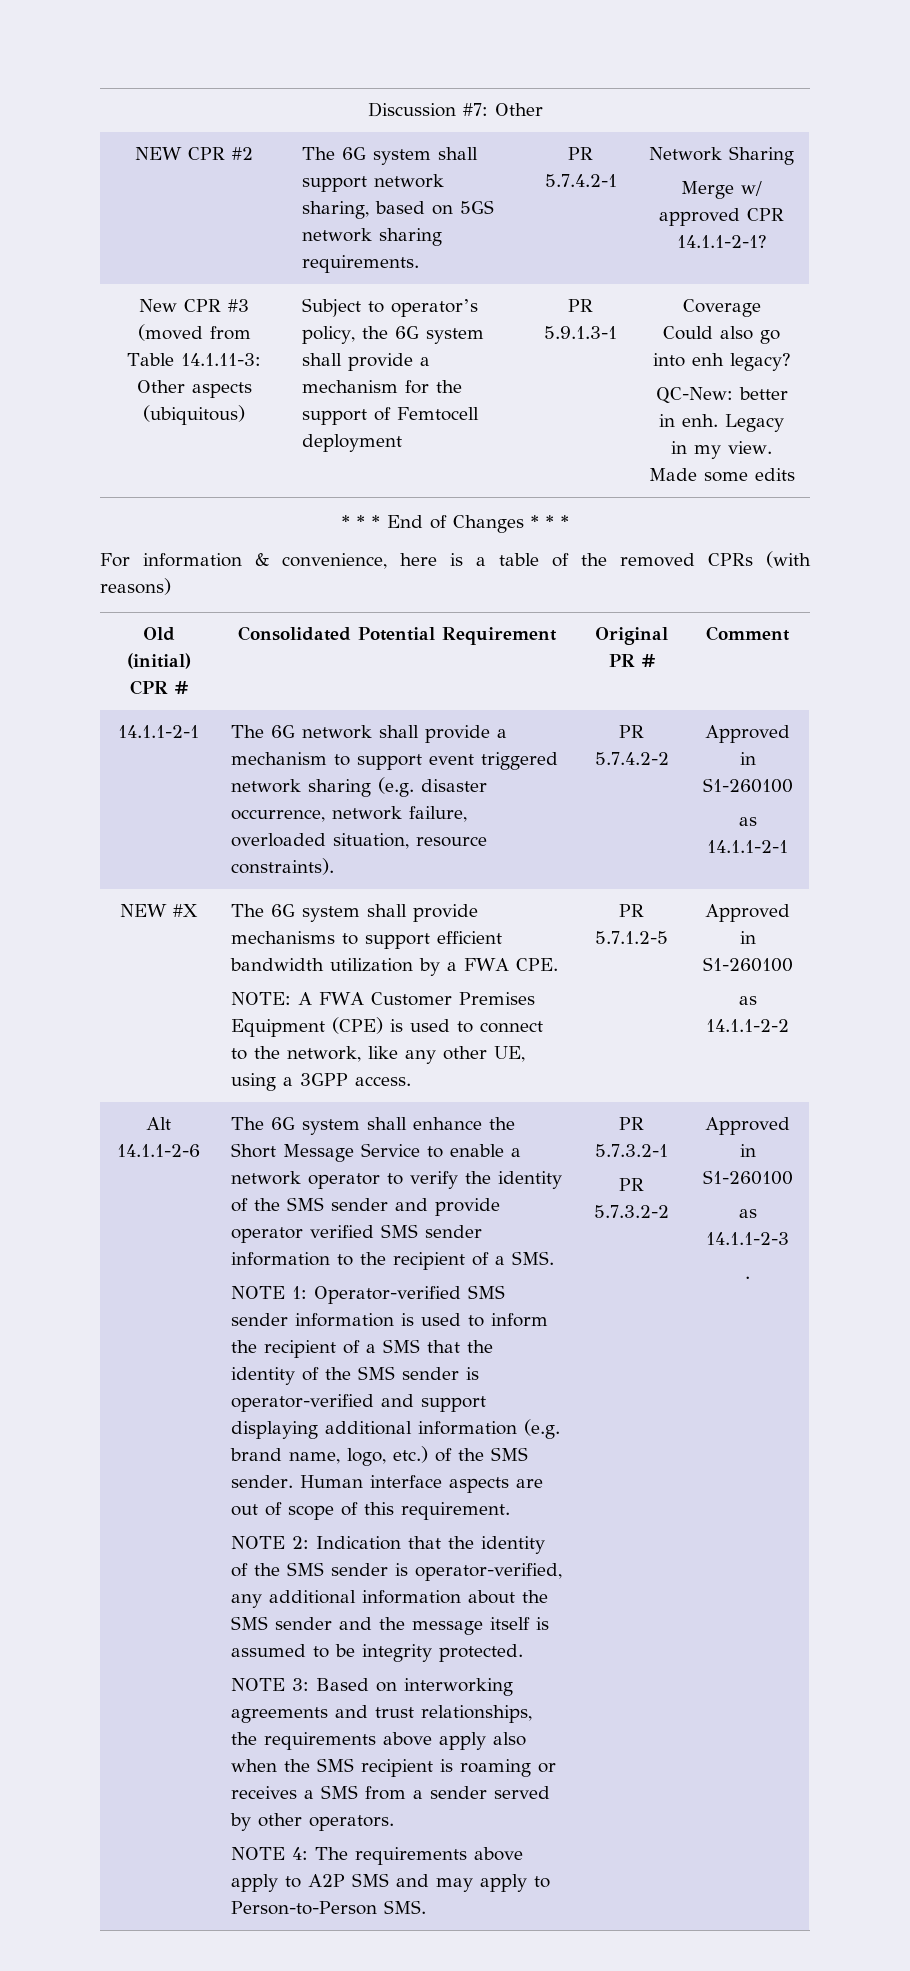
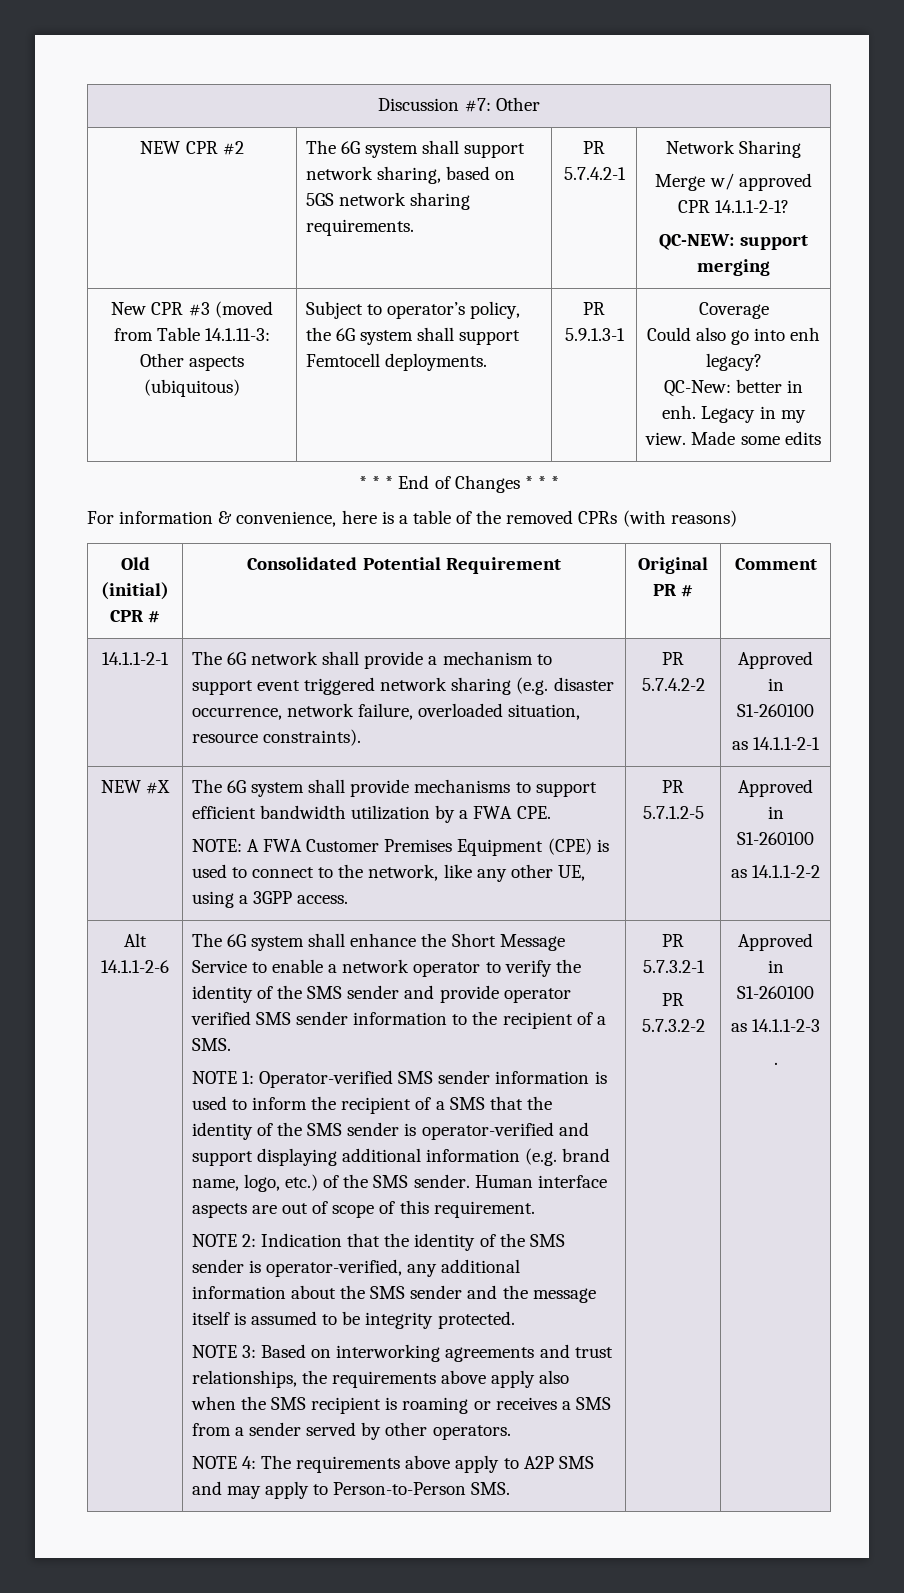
  NEW CPR #2 | The 6G system shall support network sharing, based on 5GS network sharing requirements. | PR 5.7.4.2-1 | Network Sharing
  Merge w/ approved CPR 14.1.1-2-1?
+ QC-NEW: support merging
- Subject to operator’s policy, the 6G system shall provide a mechanism for the support of Femtocell deployment
+ Subject to operator’s policy, the 6G system shall support Femtocell deployments.

